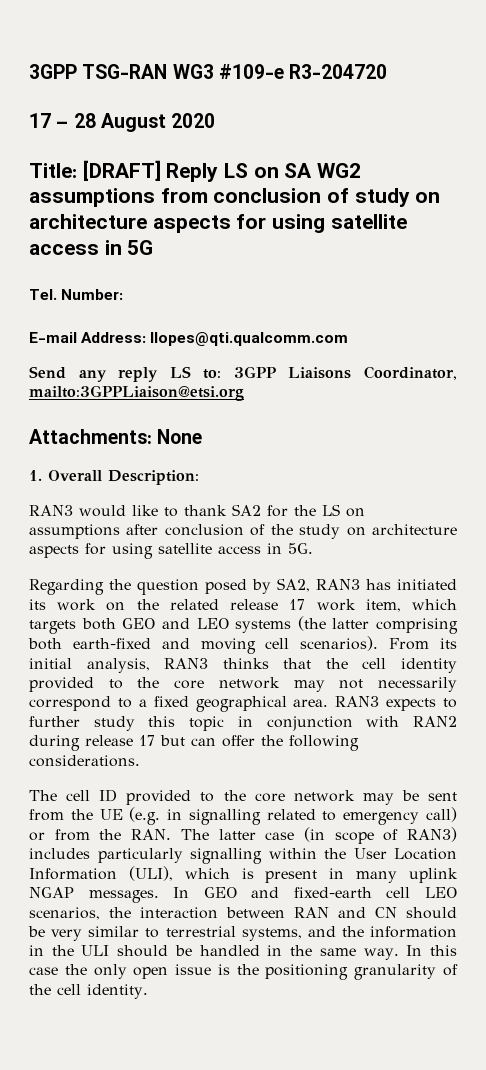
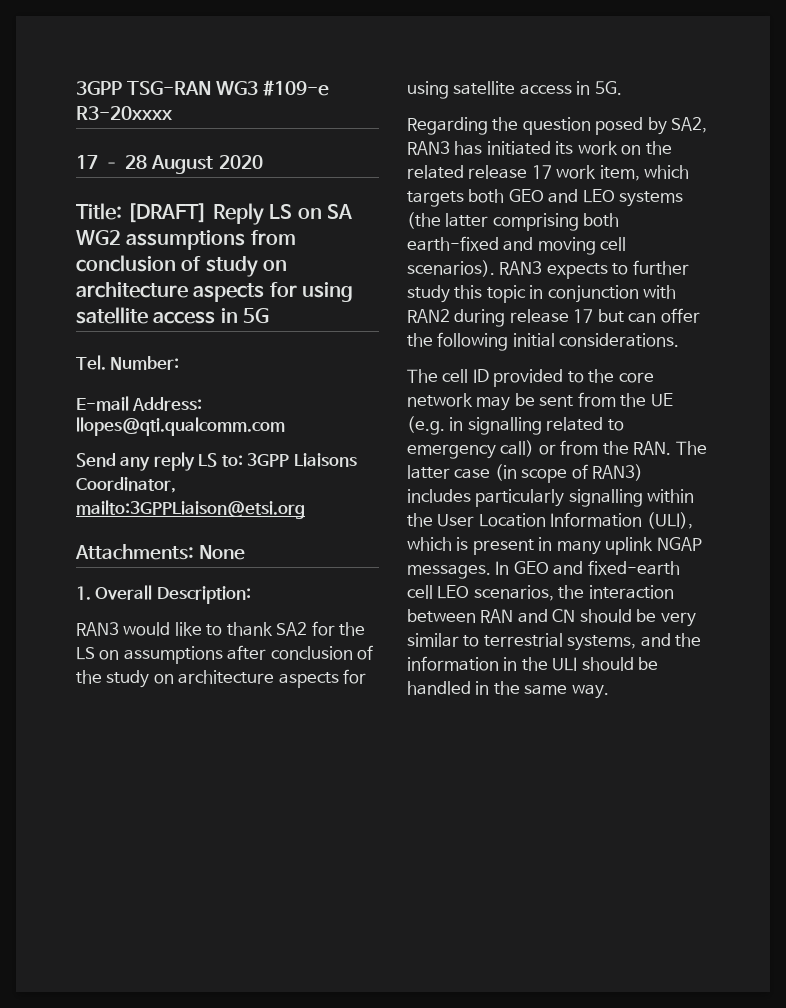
- 3GPP TSG-RAN WG3 #109-e R3-204720
+ 3GPP TSG-RAN WG3 #109-e R3-20xxxx
- From its initial analysis, RAN3 thinks that the cell identity provided to the core network may not necessarily correspond to a fixed geographical area.
- RAN3 expects to further study this topic in conjunction with RAN2 during release 17 but can offer the following considerations.
+ RAN3 expects to further study this topic in conjunction with RAN2 during release 17 but can offer the following initial considerations.
- In this case the only open issue is the positioning granularity of the cell identity.

